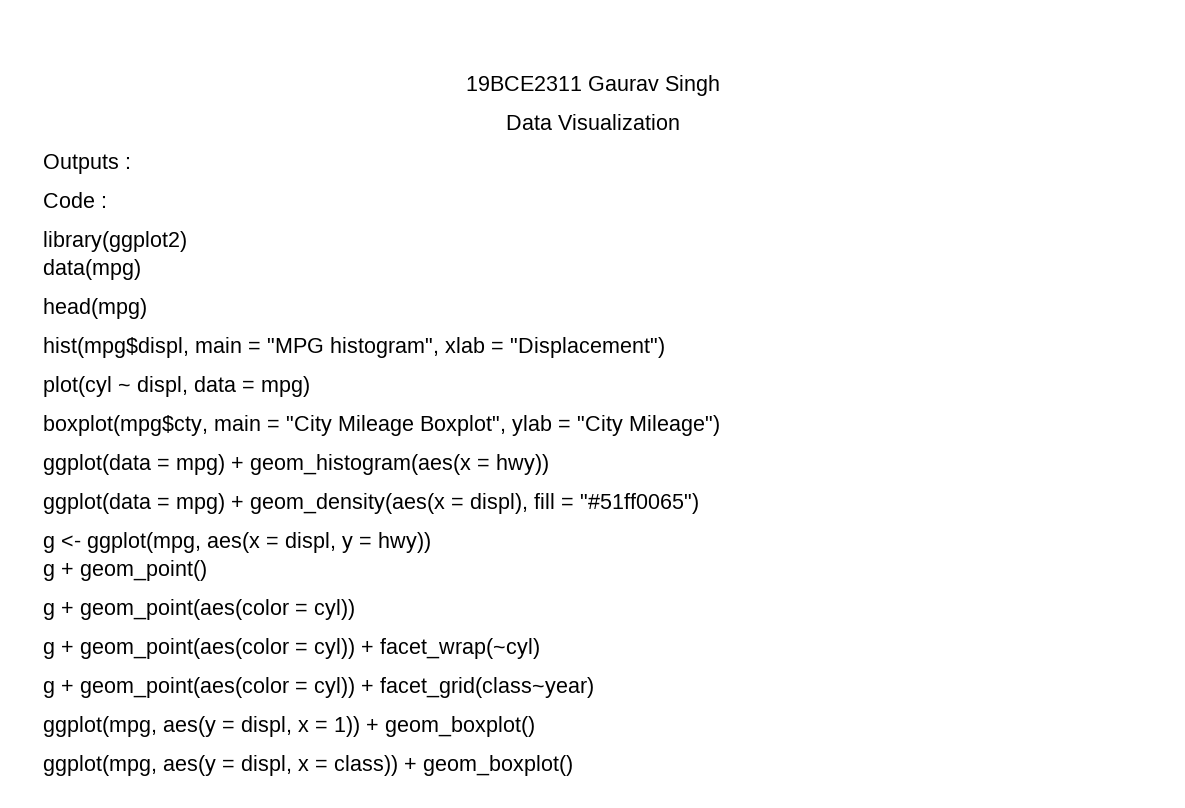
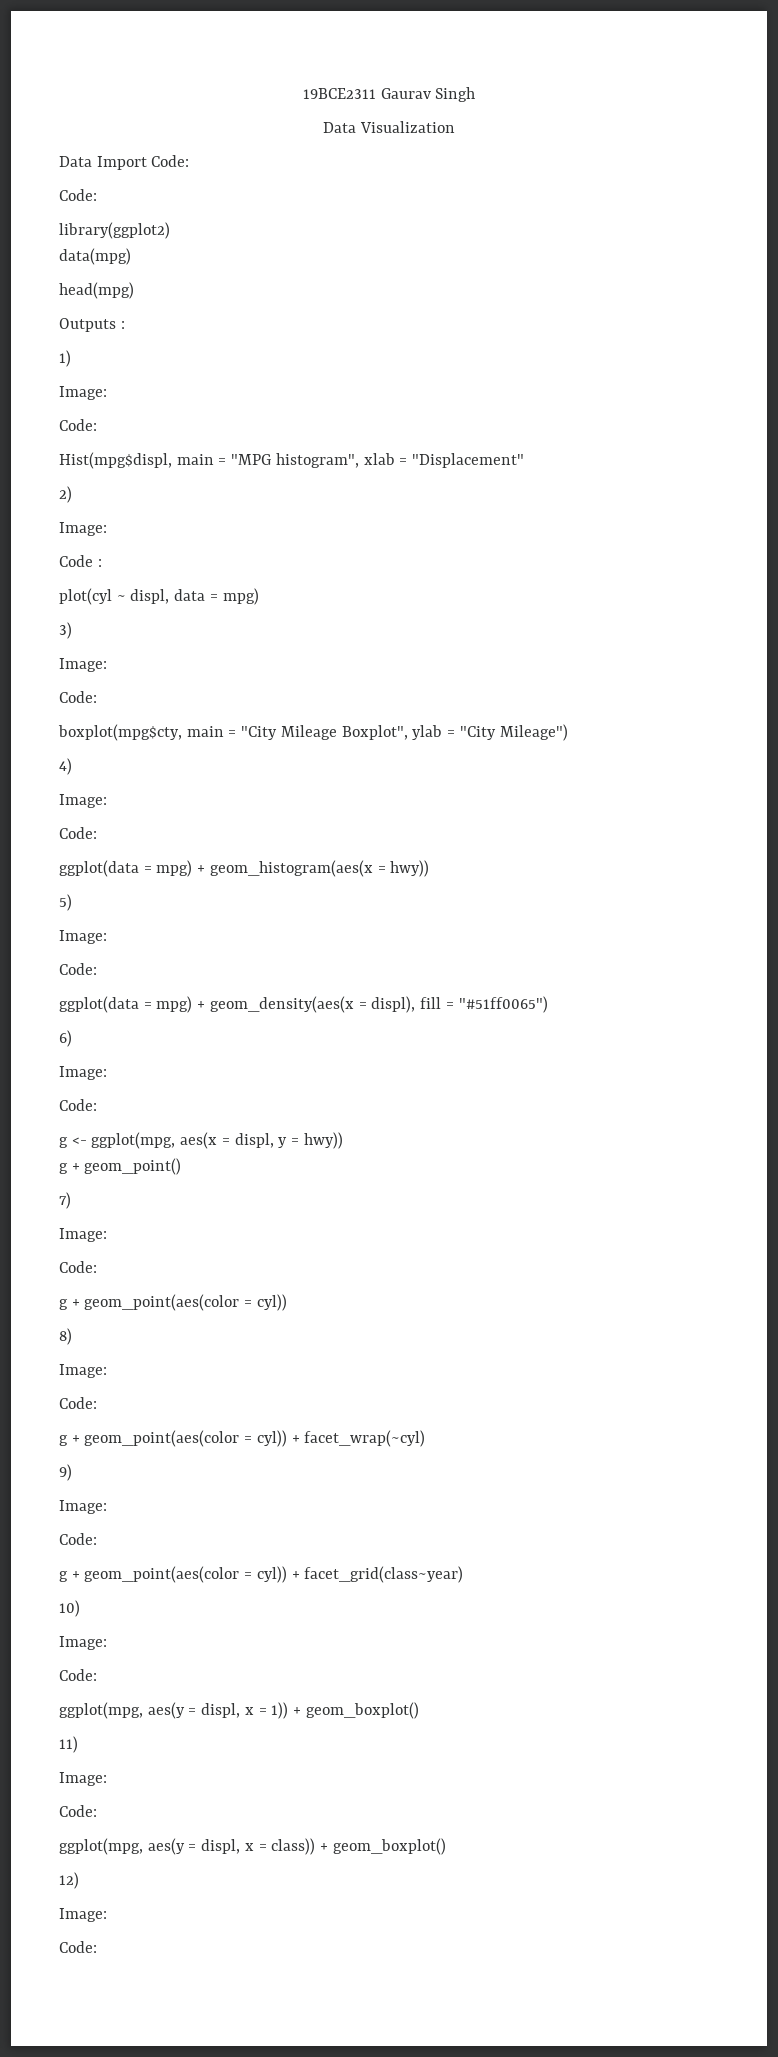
- Outputs :
- Code :
+ Data Import Code:
+ Code:
- hist(mpg$displ, main = "MPG histogram", xlab = "Displacement")
+ Outputs :
+ 1)
+ Image:
+ Code:
+ Hist(mpg$displ, main = "MPG histogram", xlab = "Displacement"
+ 2)
+ Image:
+ Code :
+ 3)
+ Image:
+ Code:
+ 4)
+ Image:
+ Code:
+ 5)
+ Image:
+ Code:
+ 6)
+ Image:
+ Code:
  g + geom_point()
+ 7)
+ Image:
+ Code:
  g + geom_point(aes(color = cyl))
+ 8)
+ Image:
+ Code:
+ 9)
+ Image:
+ Code:
+ 10)
+ Image:
+ Code:
+ 11)
+ Image:
+ Code:
+ 12)
+ Image:
+ Code:

